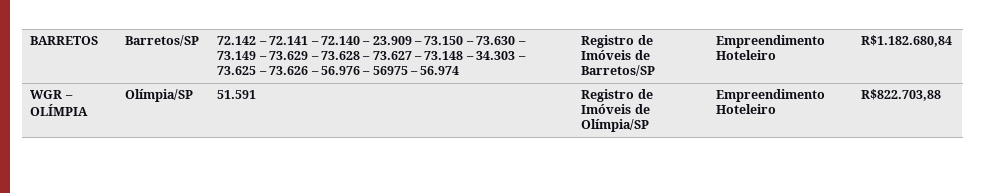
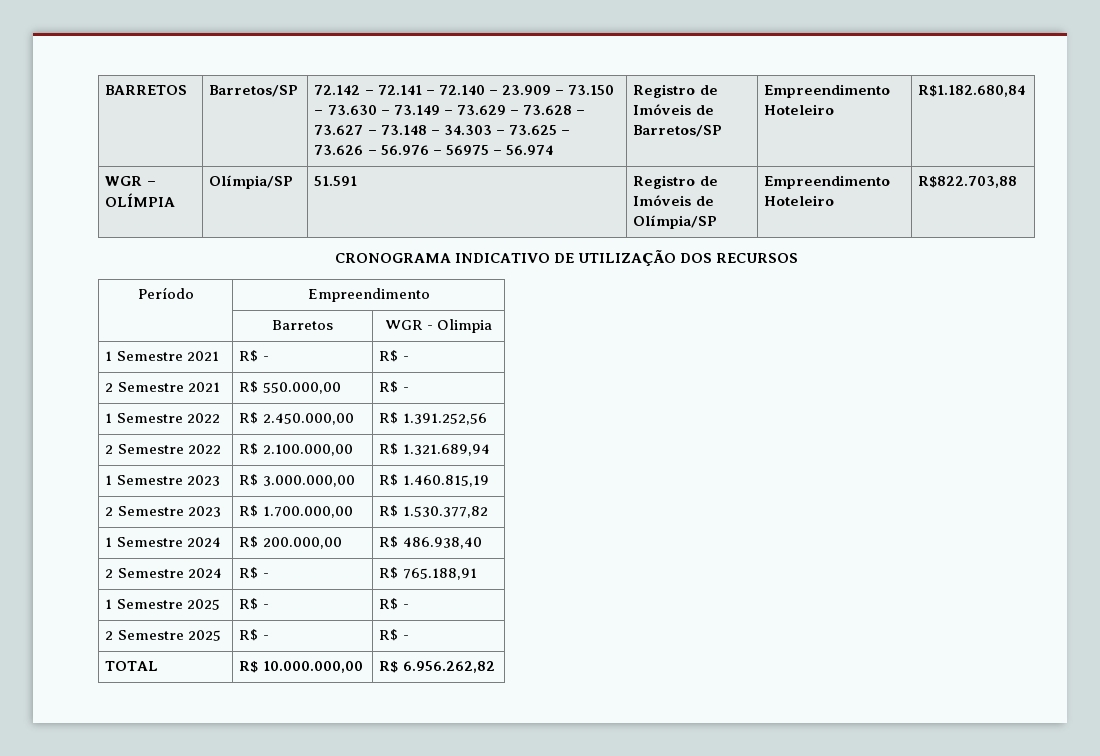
+ CRONOGRAMA INDICATIVO DE UTILIZAÇÃO DOS RECURSOS
+ Período | Empreendimento
+ | Barretos | WGR - Olimpia
+ 1 Semestre 2021 | R$ - | R$ -
+ 2 Semestre 2021 | R$ 550.000,00 | R$ -
+ 1 Semestre 2022 | R$ 2.450.000,00 | R$ 1.391.252,56
+ 2 Semestre 2022 | R$ 2.100.000,00 | R$ 1.321.689,94
+ 1 Semestre 2023 | R$ 3.000.000,00 | R$ 1.460.815,19
+ 2 Semestre 2023 | R$ 1.700.000,00 | R$ 1.530.377,82
+ 1 Semestre 2024 | R$ 200.000,00 | R$ 486.938,40
+ 2 Semestre 2024 | R$ - | R$ 765.188,91
+ 1 Semestre 2025 | R$ - | R$ -
+ 2 Semestre 2025 | R$ - | R$ -
+ TOTAL | R$ 10.000.000,00 | R$ 6.956.262,82

